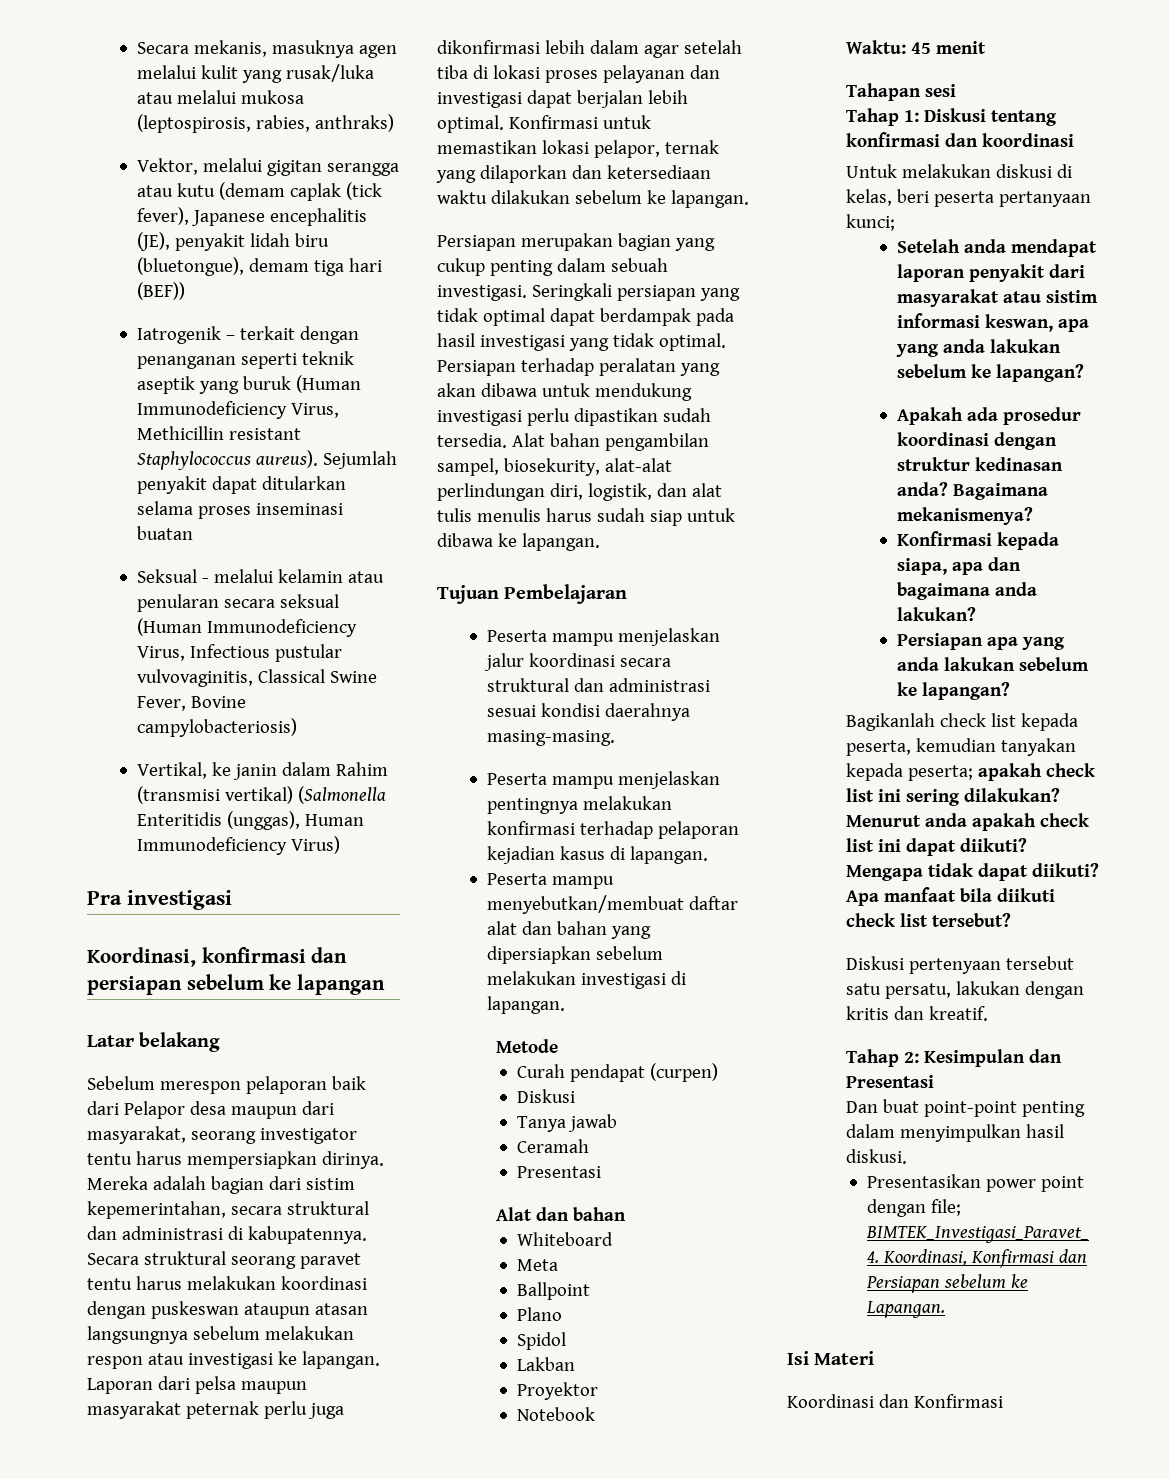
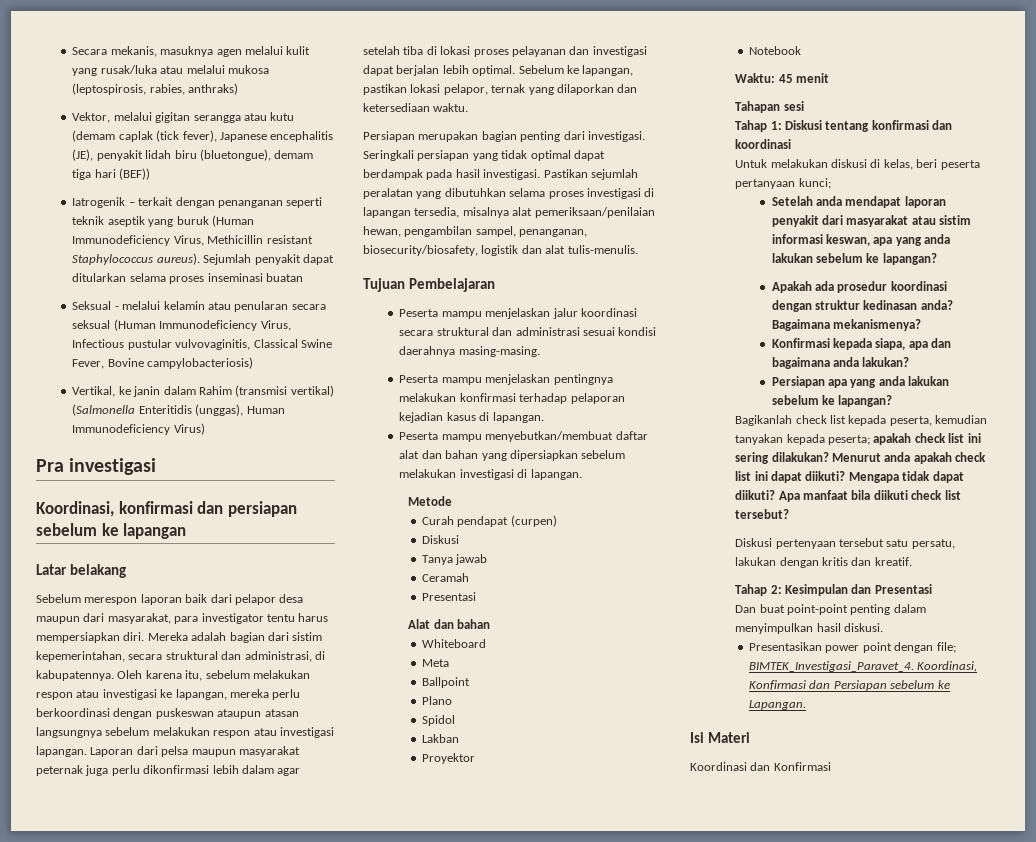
- Sebelum merespon pelaporan baik dari Pelapor desa maupun dari masyarakat, seorang investigator tentu harus mempersiapkan dirinya.
+ Sebelum merespon laporan baik dari pelapor desa maupun dari masyarakat, para investigator tentu harus mempersiapkan diri.
- Mereka adalah bagian dari sistim kepemerintahan, secara struktural dan administrasi di kabupatennya.
+ Mereka adalah bagian dari sistim kepemerintahan, secara struktural dan administrasi, di kabupatennya.
- Secara struktural seorang paravet tentu harus melakukan koordinasi dengan puskeswan ataupun atasan langsungnya sebelum melakukan respon atau investigasi ke lapangan.
+ Oleh karena itu, sebelum melakukan respon atau investigasi ke lapangan, mereka perlu berkoordinasi dengan puskeswan ataupun atasan langsungnya sebelum melakukan respon atau investigasi lapangan.
- Laporan dari pelsa maupun masyarakat peternak perlu juga dikonfirmasi lebih dalam agar setelah tiba di lokasi proses pelayanan dan investigasi dapat berjalan lebih optimal.
+ Laporan dari pelsa maupun masyarakat peternak juga perlu dikonfirmasi lebih dalam agar setelah tiba di lokasi proses pelayanan dan investigasi dapat berjalan lebih optimal.
- Konfirmasi untuk memastikan lokasi pelapor, ternak yang dilaporkan dan ketersediaan waktu dilakukan sebelum ke lapangan.
- Persiapan merupakan bagian yang cukup penting dalam sebuah investigasi.
+ Sebelum ke lapangan, pastikan lokasi pelapor, ternak yang dilaporkan dan ketersediaan waktu.
+ Persiapan merupakan bagian penting dari investigasi.
- Seringkali persiapan yang tidak optimal dapat berdampak pada hasil investigasi yang tidak optimal. Persiapan terhadap peralatan yang akan dibawa untuk mendukung investigasi perlu dipastikan sudah tersedia. Alat bahan pengambilan sampel, biosekurity, alat-alat perlindungan diri, logistik, dan alat tulis menulis harus sudah siap untuk dibawa ke lapangan.
+ Seringkali persiapan yang tidak optimal dapat berdampak pada hasil investigasi. Pastikan sejumlah peralatan yang dibutuhkan selama proses investigasi di lapangan tersedia, misalnya alat pemeriksaan/penilaian hewan, pengambilan sampel, penanganan, biosecurity/biosafety, logistik dan alat tulis-menulis.

